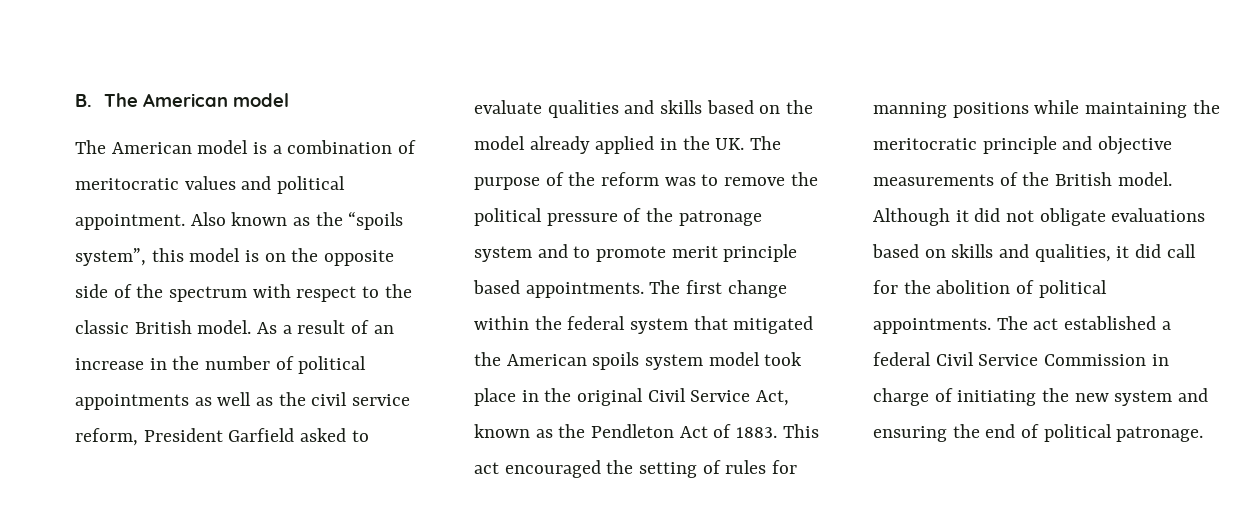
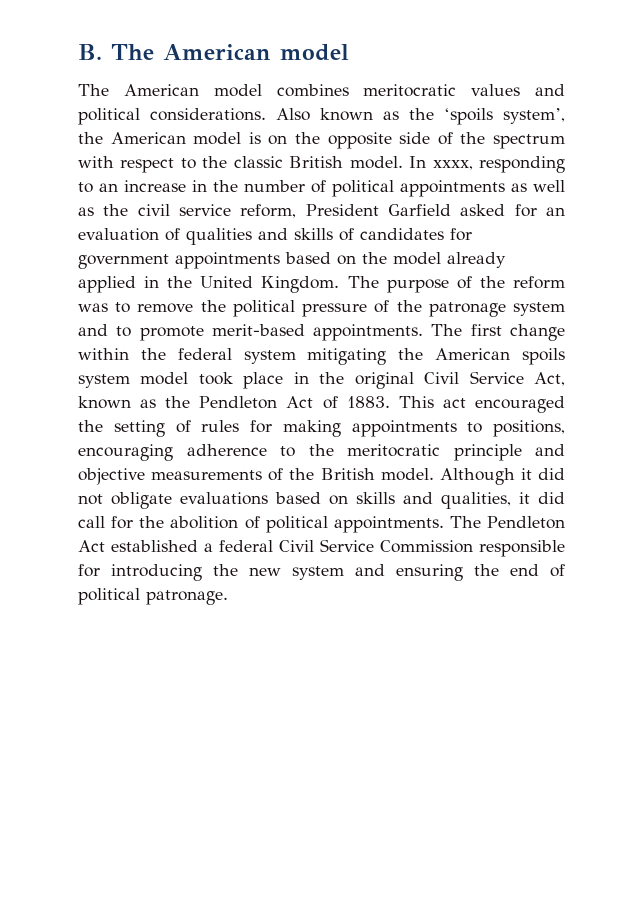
- The American model is a combination of meritocratic values and political appointment.
+ The American model combines meritocratic values and political considerations.
- Also known as the “spoils system”, this model is on the opposite side of the spectrum with respect to the classic British model.
+ Also known as the ‘spoils system’, the American model is on the opposite side of the spectrum with respect to the classic British model.
- As a result of an increase in the number of political appointments as well as the civil service reform, President Garfield asked to evaluate qualities and skills based on the model already applied in the UK. The purpose of the reform was to remove the political pressure of the patronage system and to promote merit principle based appointments.
+ In xxxx, responding to an increase in the number of political appointments as well as the civil service reform, President Garfield asked for an evaluation of qualities and skills of candidates for government appointments based on the model already applied in the United Kingdom. The purpose of the reform was to remove the political pressure of the patronage system and to promote merit-based appointments.
- The first change within the federal system that mitigated the American spoils system model took place in the original Civil Service Act, known as the Pendleton Act of 1883.
+ The first change within the federal system mitigating the American spoils system model took place in the original Civil Service Act, known as the Pendleton Act of 1883.
- This act encouraged the setting of rules for manning positions while maintaining the meritocratic principle and objective measurements of the British model.
+ This act encouraged the setting of rules for making appointments to positions, encouraging adherence to the meritocratic principle and objective measurements of the British model.
- The act established a federal Civil Service Commission in charge of initiating the new system and ensuring the end of political patronage.
+ The Pendleton Act established a federal Civil Service Commission responsible for introducing the new system and ensuring the end of political patronage.

